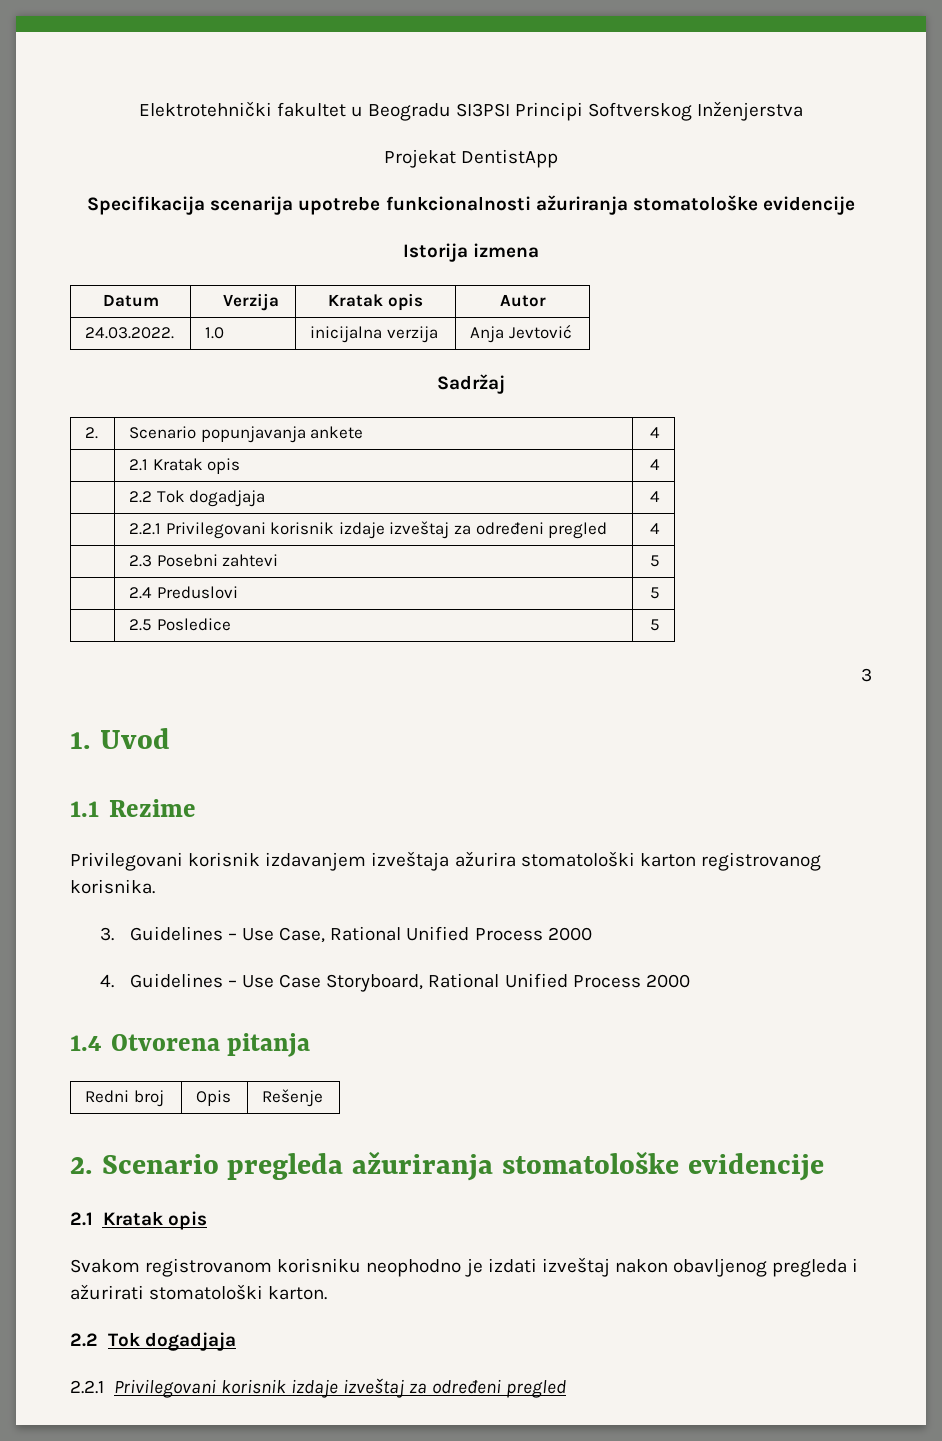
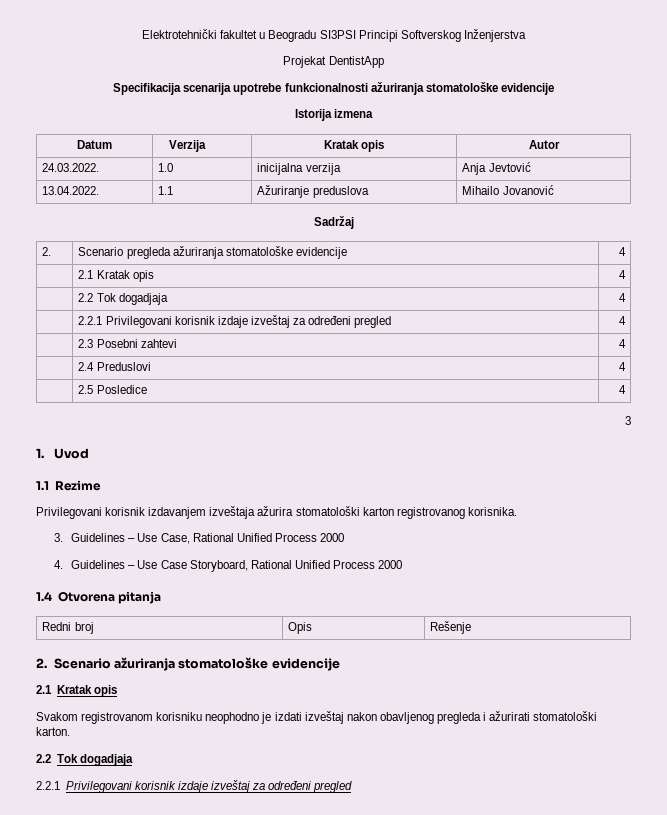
+ 13.04.2022. | 1.1 | Ažuriranje preduslova | Mihailo Jovanović
- 2. | Scenario popunjavanja ankete | 4
+ 2. | Scenario pregleda ažuriranja stomatološke evidencije | 4
- | 2.3 Posebni zahtevi | 5
+ | 2.3 Posebni zahtevi | 4
- | 2.4 Preduslovi | 5
+ | 2.4 Preduslovi | 4
- | 2.5 Posledice | 5
+ | 2.5 Posledice | 4
- 2. Scenario pregleda ažuriranja stomatološke evidencije
+ 2. Scenario ažuriranja stomatološke evidencije

